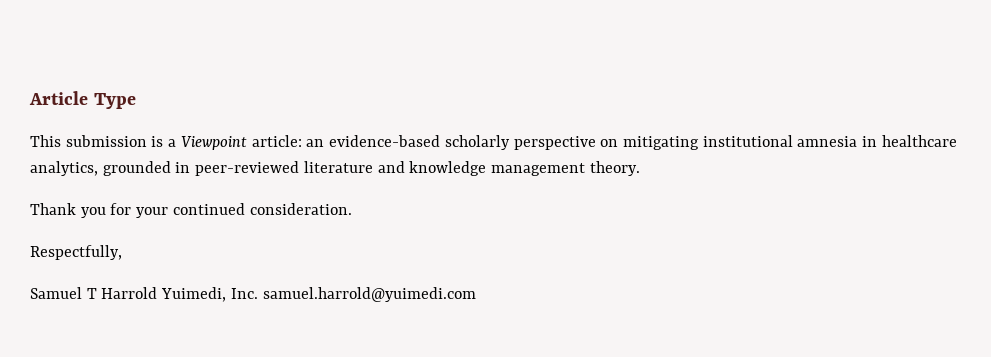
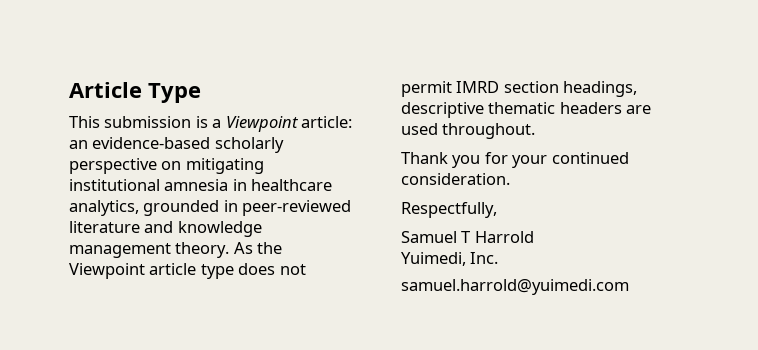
+ As the Viewpoint article type does not permit IMRD section headings, descriptive thematic headers are used throughout.
- Samuel T Harrold Yuimedi, Inc. samuel.harrold@yuimedi.com
+ Samuel T Harrold
+ Yuimedi, Inc.
+ samuel.harrold@yuimedi.com

